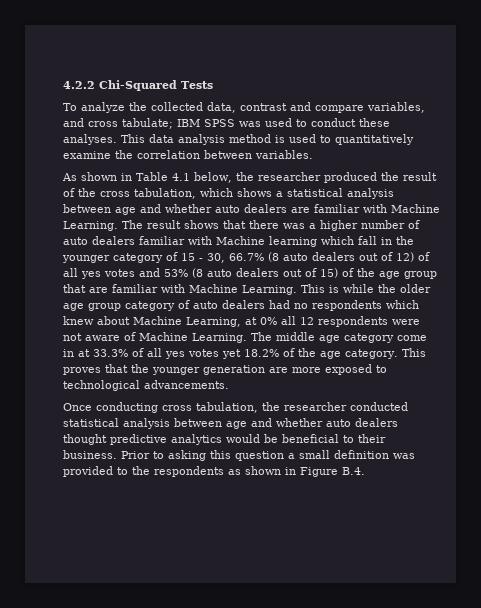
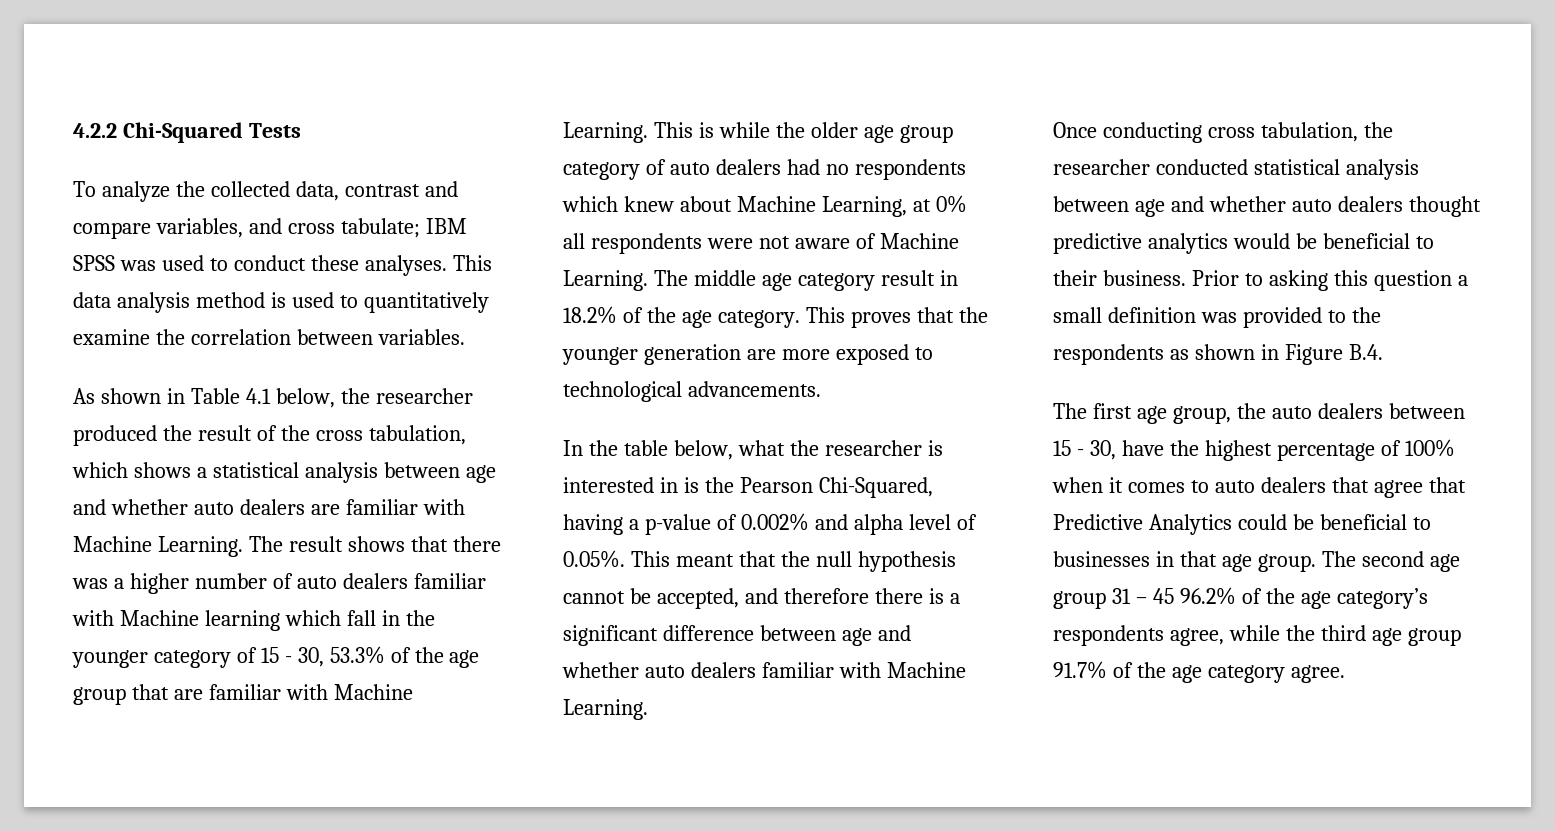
- The result shows that there was a higher number of auto dealers familiar with Machine learning which fall in the younger category of 15 - 30, 66.7% (8 auto dealers out of 12) of all yes votes and 53% (8 auto dealers out of 15) of the age group that are familiar with Machine Learning.
+ The result shows that there was a higher number of auto dealers familiar with Machine learning which fall in the younger category of 15 - 30, 53.3% of the age group that are familiar with Machine Learning.
- This is while the older age group category of auto dealers had no respondents which knew about Machine Learning, at 0% all 12 respondents were not aware of Machine Learning.
+ This is while the older age group category of auto dealers had no respondents which knew about Machine Learning, at 0% all respondents were not aware of Machine Learning.
- The middle age category come in at 33.3% of all yes votes yet 18.2% of the age category.
+ The middle age category result in 18.2% of the age category.
+ In the table below, what the researcher is interested in is the Pearson Chi-Squared, having a p-value of 0.002% and alpha level of 0.05%. This meant that the null hypothesis cannot be accepted, and therefore there is a significant difference between age and whether auto dealers familiar with Machine Learning.
+ The first age group, the auto dealers between 15 - 30, have the highest percentage of 100% when it comes to auto dealers that agree that Predictive Analytics could be beneficial to businesses in that age group. The second age group 31 – 45 96.2% of the age category’s respondents agree, while the third age group 91.7% of the age category agree.

